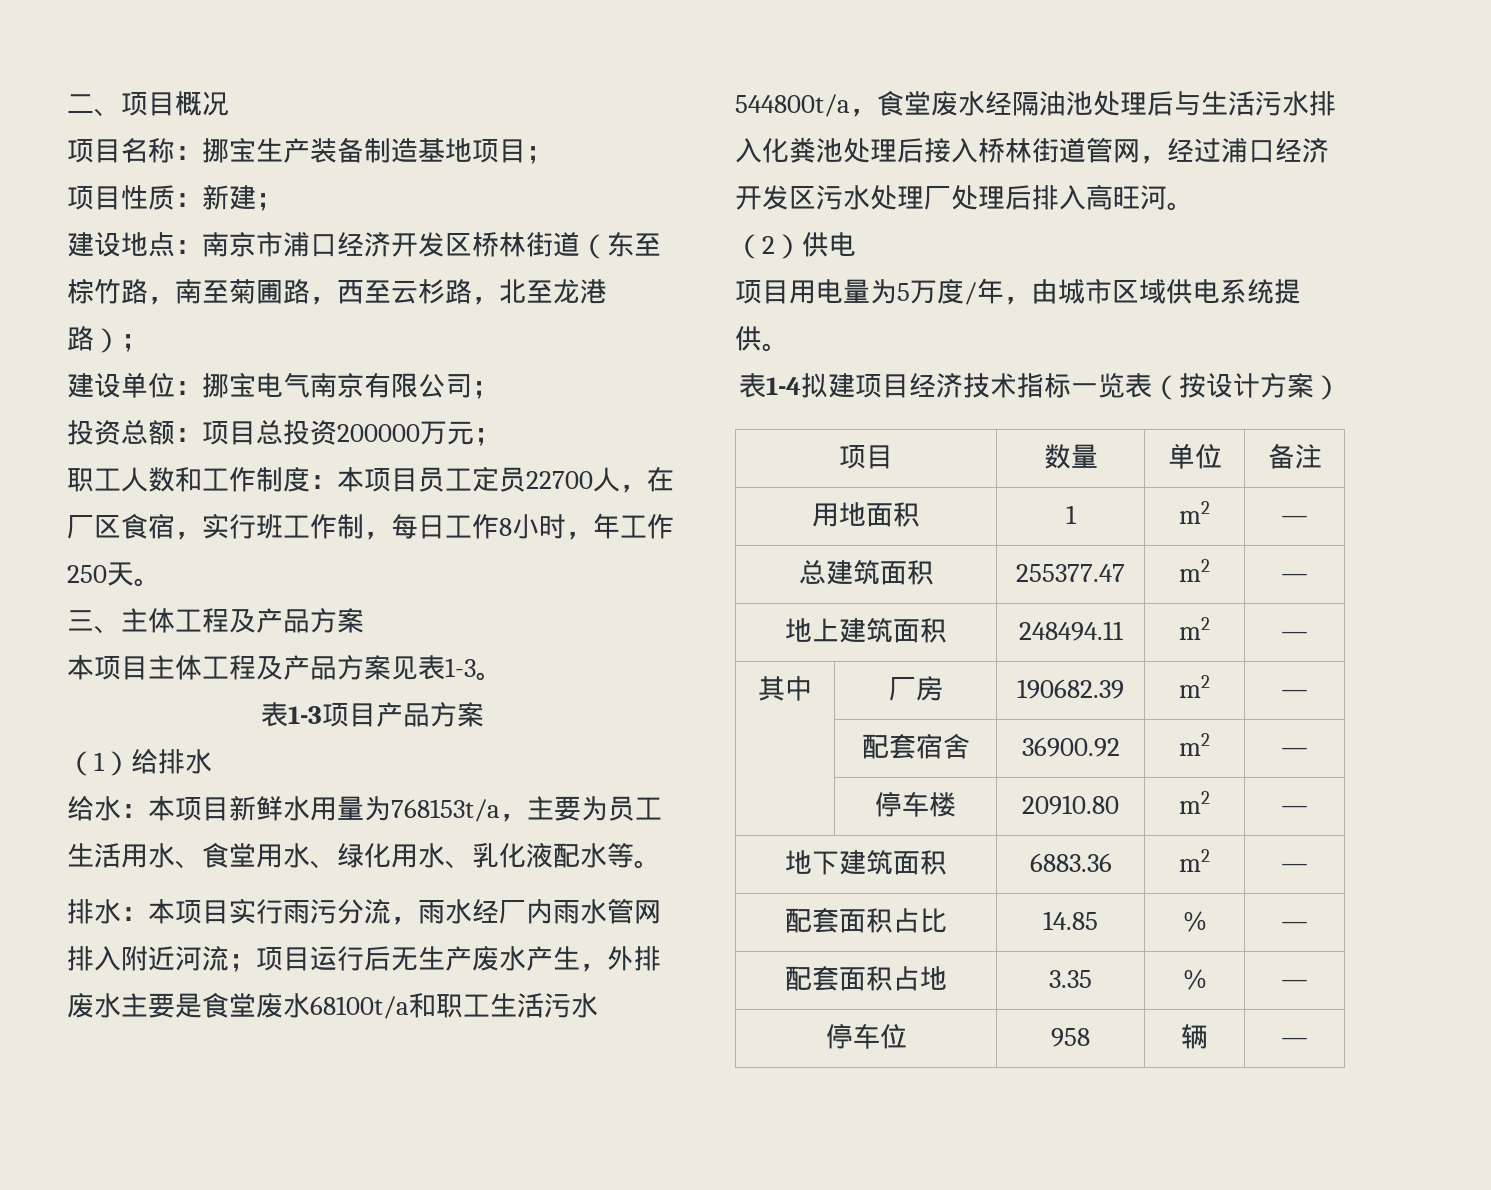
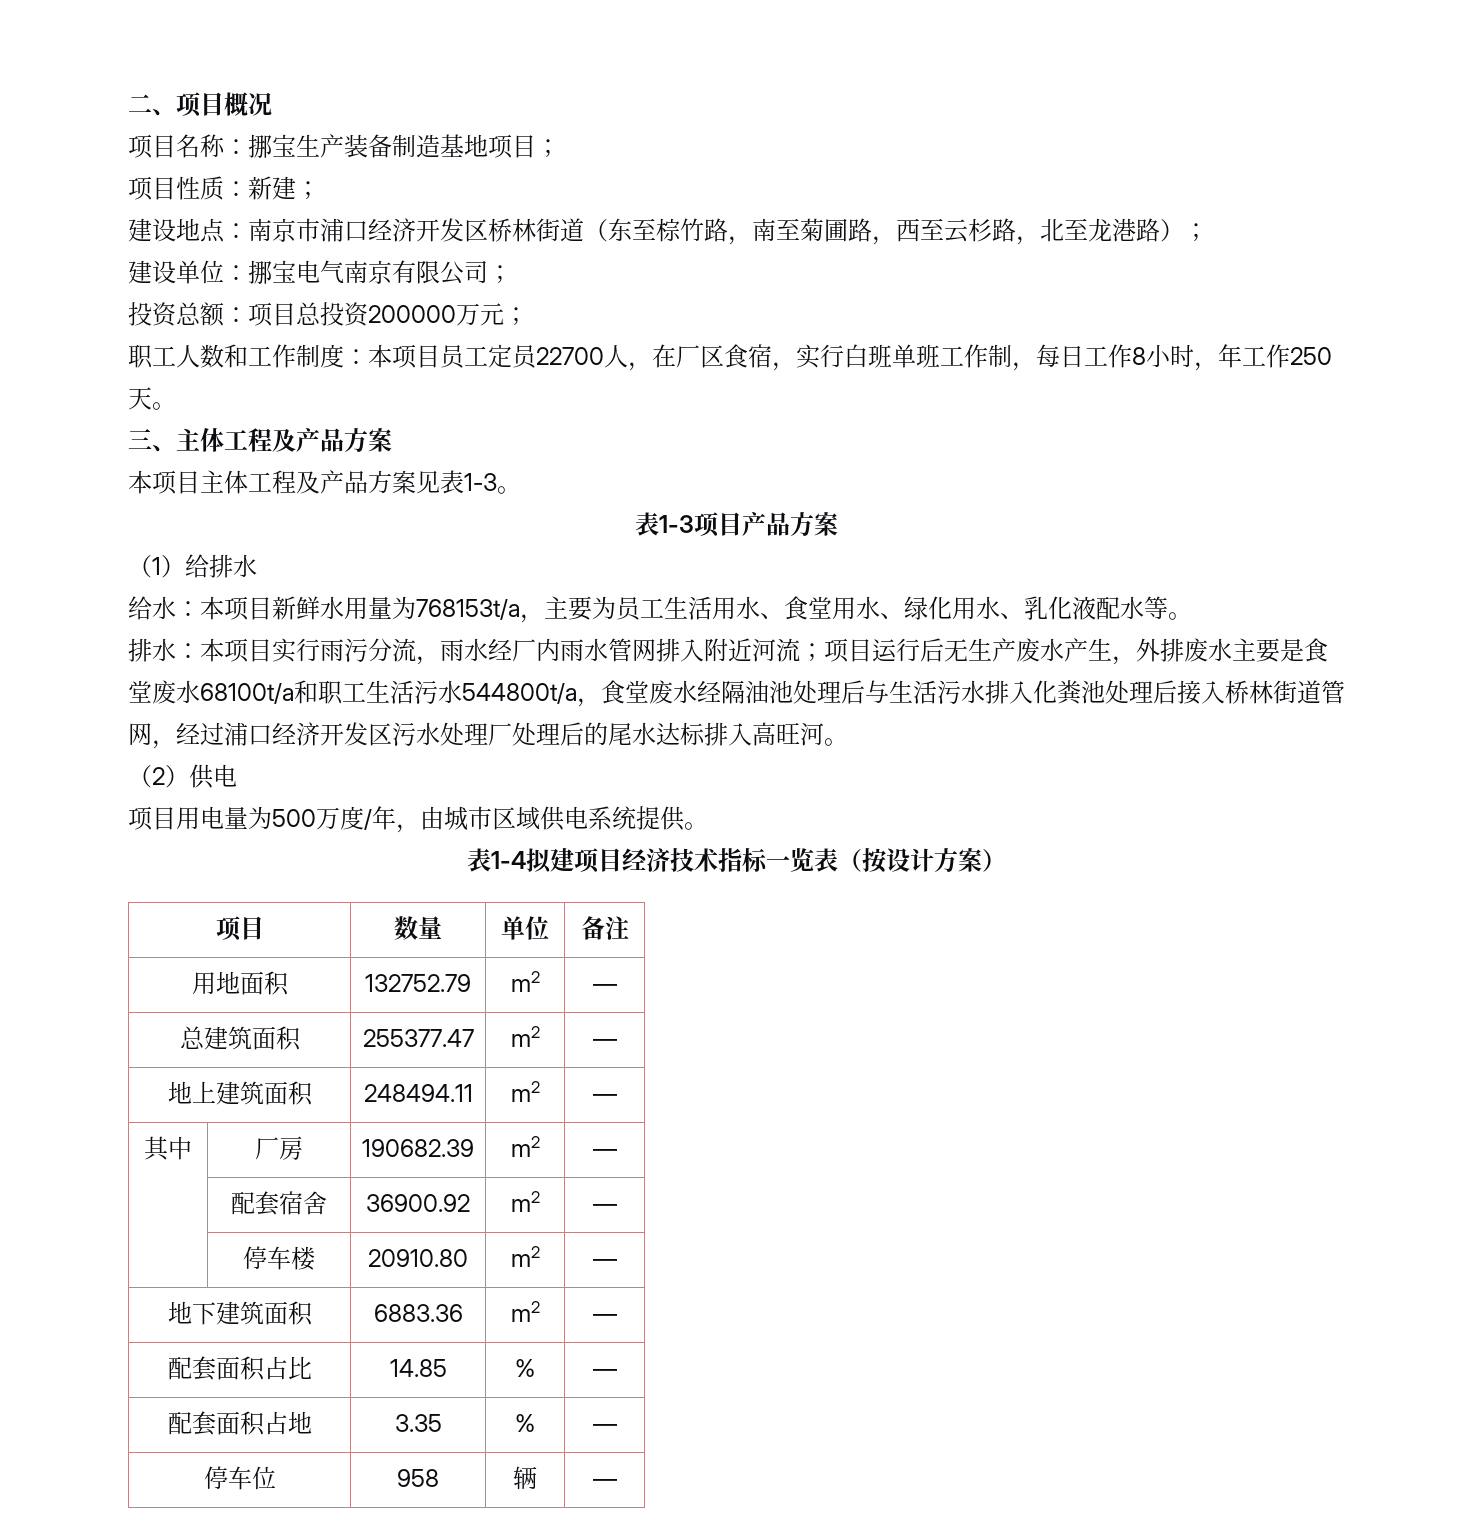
- 职工人数和工作制度：本项目员工定员22700人，在厂区食宿，实行班工作制，每日工作8小时，年工作250天。
+ 职工人数和工作制度：本项目员工定员22700人，在厂区食宿，实行白班单班工作制，每日工作8小时，年工作250天。
- 项目运行后无生产废水产生，外排废水主要是食堂废水68100t/a和职工生活污水544800t/a，食堂废水经隔油池处理后与生活污水排入化粪池处理后接入桥林街道管网，经过浦口经济开发区污水处理厂处理后排入高旺河。
+ 项目运行后无生产废水产生，外排废水主要是食堂废水68100t/a和职工生活污水544800t/a，食堂废水经隔油池处理后与生活污水排入化粪池处理后接入桥林街道管网，经过浦口经济开发区污水处理厂处理后的尾水达标排入高旺河。
- 项目用电量为5万度/年，由城市区域供电系统提供。
+ 项目用电量为500万度/年，由城市区域供电系统提供。
- 用地面积 | 1 | m2 | —
+ 用地面积 | 132752.79 | m2 | —

